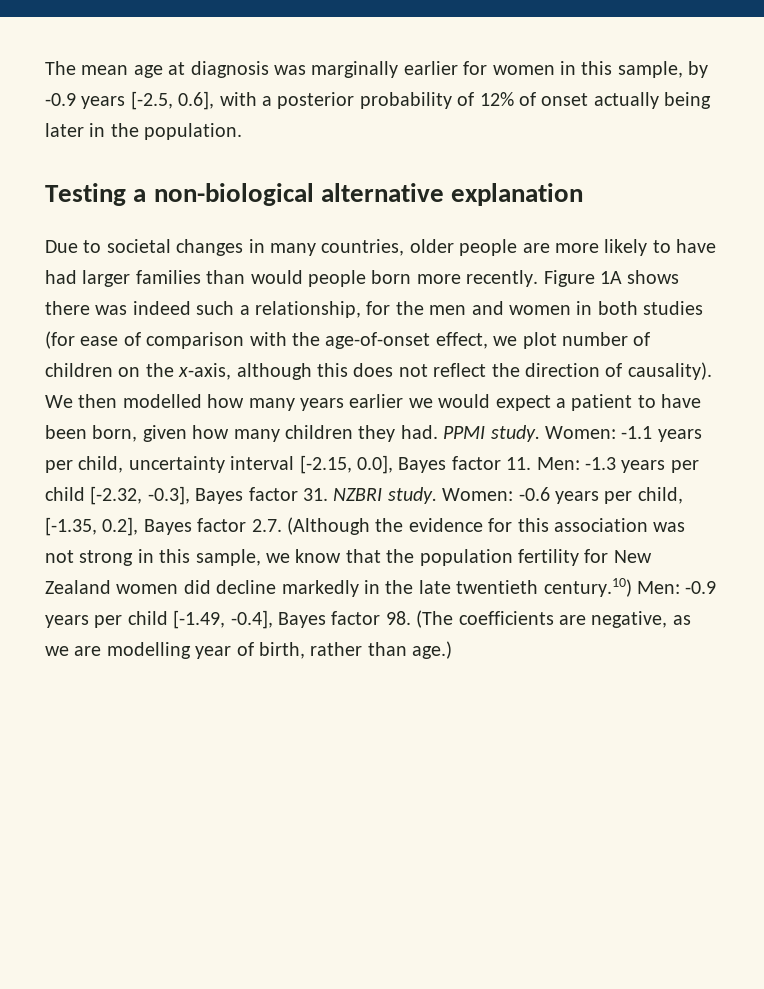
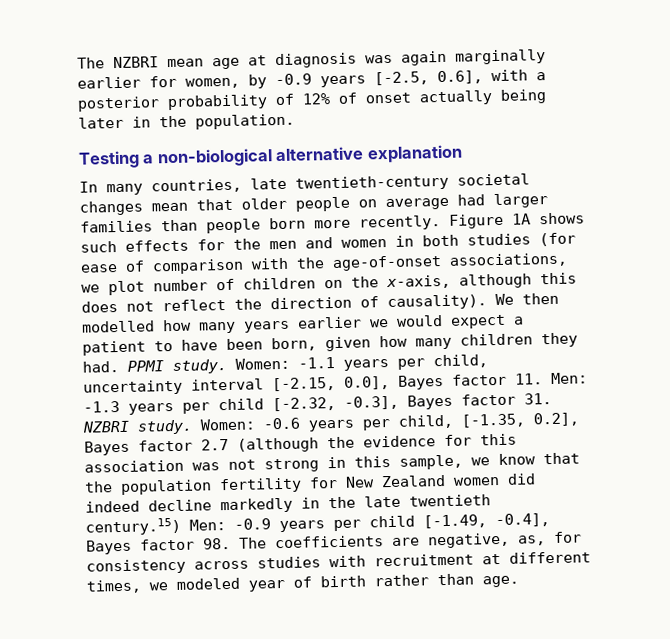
- The mean age at diagnosis was marginally earlier for women in this sample, by -0.9 years [-2.5, 0.6], with a posterior probability of 12% of onset actually being later in the population.
+ The NZBRI mean age at diagnosis was again marginally earlier for women, by -0.9 years [-2.5, 0.6], with a posterior probability of 12% of onset actually being later in the population.
- Due to societal changes in many countries, older people are more likely to have had larger families than would people born more recently.
+ In many countries, late twentieth-century societal changes mean that older people on average had larger families than people born more recently.
- Figure 1A shows there was indeed such a relationship, for the men and women in both studies (for ease of comparison with the age-of-onset effect, we plot number of children on the x-axis, although this does not reflect the direction of causality).
+ Figure 1A shows such effects for the men and women in both studies (for ease of comparison with the age-of-onset associations, we plot number of children on the x-axis, although this does not reflect the direction of causality).
- Women: -0.6 years per child, [-1.35, 0.2], Bayes factor 2.7. (Although the evidence for this association was not strong in this sample, we know that the population fertility for New Zealand women did decline markedly in the late twentieth century.10) Men: -0.9 years per child [-1.49, -0.4], Bayes factor 98. (The coefficients are negative, as we are modelling year of birth, rather than age.)
+ Women: -0.6 years per child, [-1.35, 0.2], Bayes factor 2.7 (although the evidence for this association was not strong in this sample, we know that the population fertility for New Zealand women did indeed decline markedly in the late twentieth century.15) Men: -0.9 years per child [-1.49, -0.4], Bayes factor 98. The coefficients are negative, as, for consistency across studies with recruitment at different times, we modeled year of birth rather than age.

